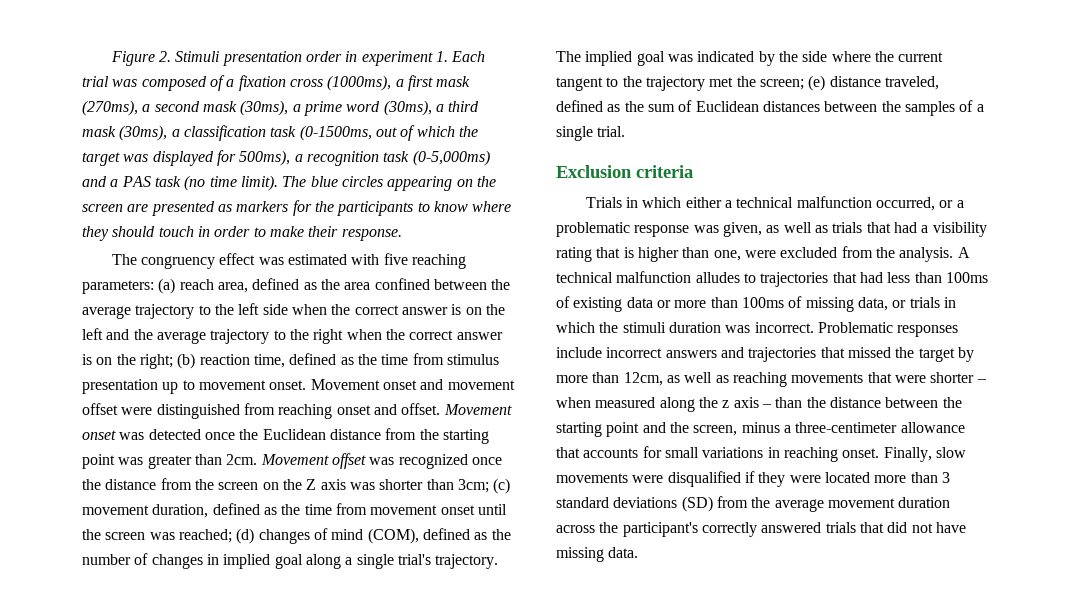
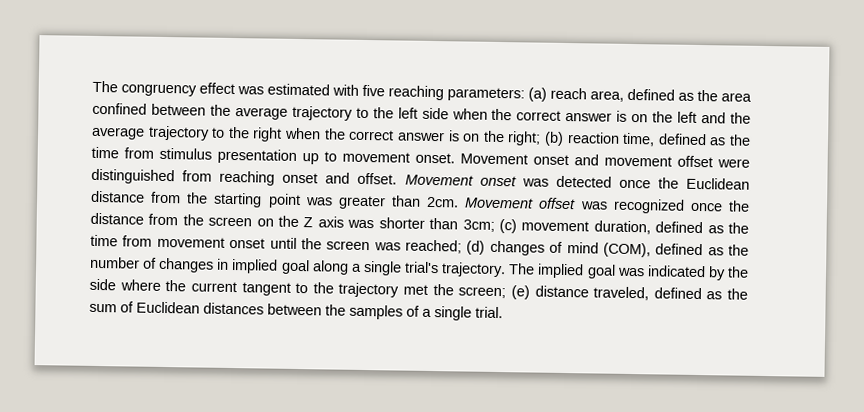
- Figure 2. Stimuli presentation order in experiment 1. Each trial was composed of a fixation cross (1000ms), a first mask (270ms), a second mask (30ms), a prime word (30ms), a third mask (30ms), a classification task (0-1500ms, out of which the target was displayed for 500ms), a recognition task (0-5,000ms) and a PAS task (no time limit). The blue circles appearing on the screen are presented as markers for the participants to know where they should touch in order to make their response.
- Exclusion criteria
- Trials in which either a technical malfunction occurred, or a problematic response was given, as well as trials that had a visibility rating that is higher than one, were excluded from the analysis. A technical malfunction alludes to trajectories that had less than 100ms of existing data or more than 100ms of missing data, or trials in which the stimuli duration was incorrect. Problematic responses include incorrect answers and trajectories that missed the target by more than 12cm, as well as reaching movements that were shorter – when measured along the z axis – than the distance between the starting point and the screen, minus a three-centimeter allowance that accounts for small variations in reaching onset. Finally, slow movements were disqualified if they were located more than 3 standard deviations (SD) from the average movement duration across the participant's correctly answered trials that did not have missing data.

